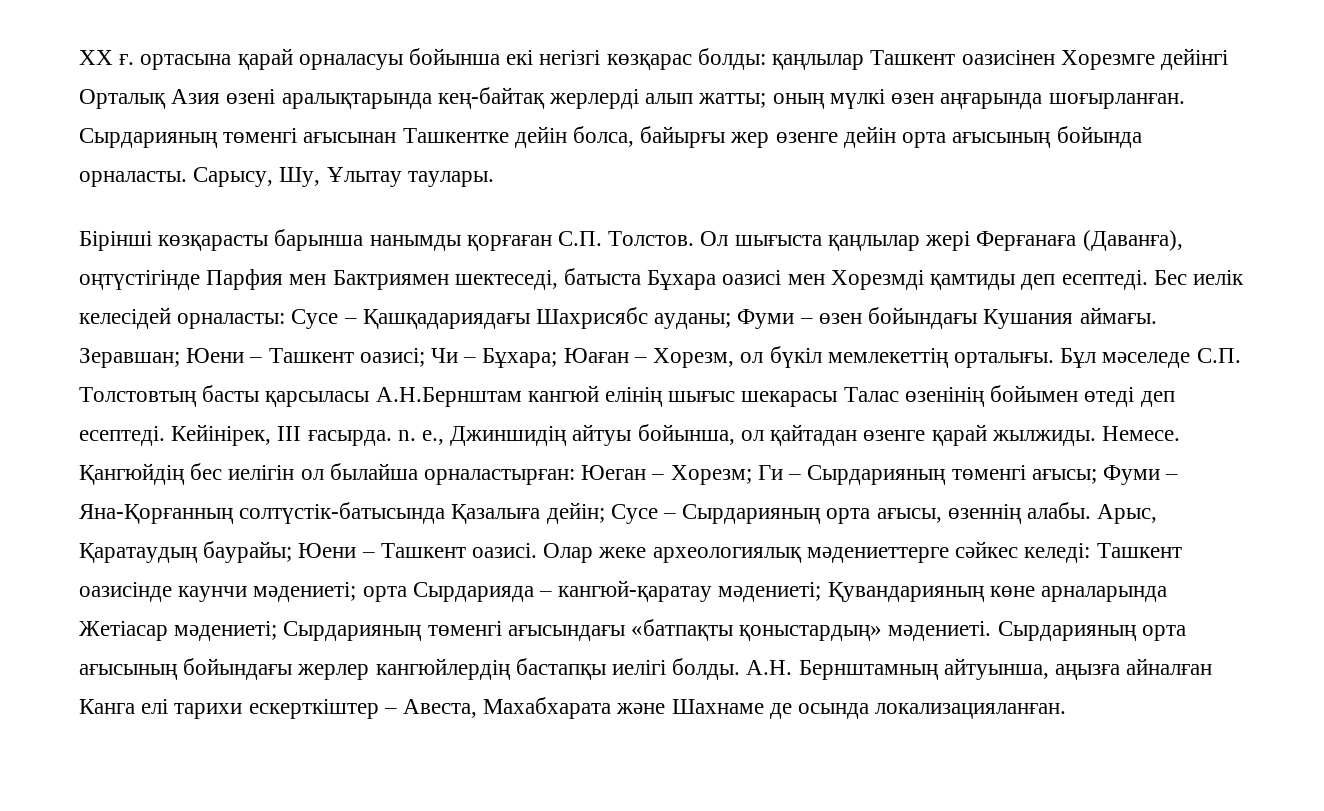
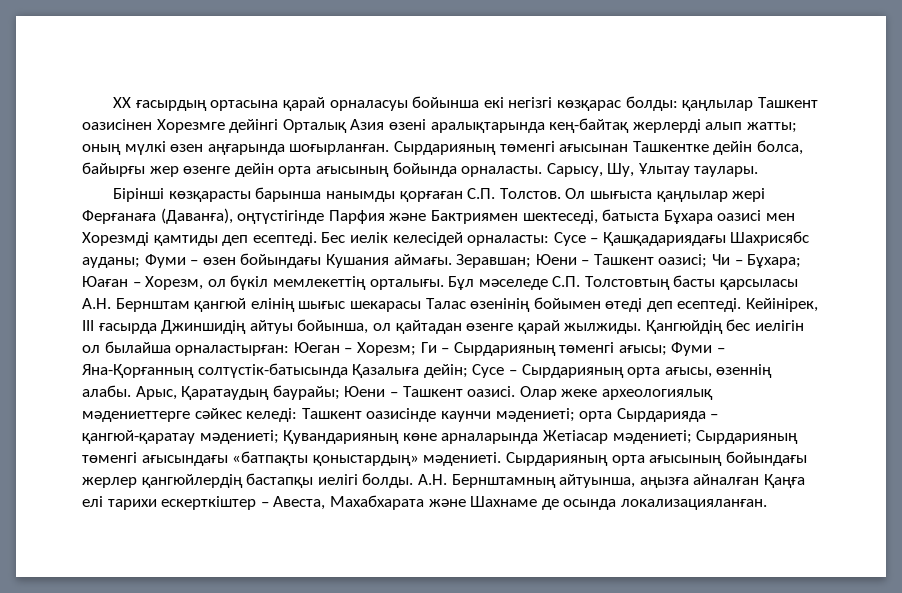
- ХХ ғ. ортасына қарай орналасуы бойынша екі негізгі көзқарас болды: қаңлылар Ташкент оазисінен Хорезмге дейінгі Орталық Азия өзені аралықтарында кең-байтақ жерлерді алып жатты; оның мүлкі өзен аңғарында шоғырланған.
+ ХХ ғасырдың ортасына қарай орналасуы бойынша екі негізгі көзқарас болды: қаңлылар Ташкент оазисінен Хорезмге дейінгі Орталық Азия өзені аралықтарында кең-байтақ жерлерді алып жатты; оның мүлкі өзен аңғарында шоғырланған.
- Ол шығыста қаңлылар жері Ферғанаға (Даванға), оңтүстігінде Парфия мен Бактриямен шектеседі, батыста Бұхара оазисі мен Хорезмді қамтиды деп есептеді.
+ Ол шығыста қаңлылар жері Ферғанаға (Даванға), оңтүстігінде Парфия және Бактриямен шектеседі, батыста Бұхара оазисі мен Хорезмді қамтиды деп есептеді.
- Бұл мәселеде С.П. Толстовтың басты қарсыласы А.Н.Бернштам кангюй елінің шығыс шекарасы Талас өзенінің бойымен өтеді деп есептеді.
+ Бұл мәселеде С.П. Толстовтың басты қарсыласы А.Н. Бернштам қангюй елінің шығыс шекарасы Талас өзенінің бойымен өтеді деп есептеді.
- Кейінірек, III ғасырда. n. е., Джиншидің айтуы бойынша, ол қайтадан өзенге қарай жылжиды.
+ Кейінірек, III ғасырда Джиншидің айтуы бойынша, ол қайтадан өзенге қарай жылжиды.
- Немесе.
- Олар жеке археологиялық мәдениеттерге сәйкес келеді: Ташкент оазисінде каунчи мәдениеті; орта Сырдарияда – кангюй-қаратау мәдениеті; Қувандарияның көне арналарында Жетіасар мәдениеті; Сырдарияның төменгі ағысындағы «батпақты қоныстардың» мәдениеті.
+ Олар жеке археологиялық мәдениеттерге сәйкес келеді: Ташкент оазисінде каунчи мәдениеті; орта Сырдарияда – қангюй-қаратау мәдениеті; Қувандарияның көне арналарында Жетіасар мәдениеті; Сырдарияның төменгі ағысындағы «батпақты қоныстардың» мәдениеті.
- Сырдарияның орта ағысының бойындағы жерлер кангюйлердің бастапқы иелігі болды.
+ Сырдарияның орта ағысының бойындағы жерлер қангюйлердің бастапқы иелігі болды.
- А.Н. Бернштамның айтуынша, аңызға айналған Канга елі тарихи ескерткіштер – Авеста, Махабхарата және Шахнаме де осында локализацияланған.
+ А.Н. Бернштамның айтуынша, аңызға айналған Қаңға елі тарихи ескерткіштер – Авеста, Махабхарата және Шахнаме де осында локализацияланған.

